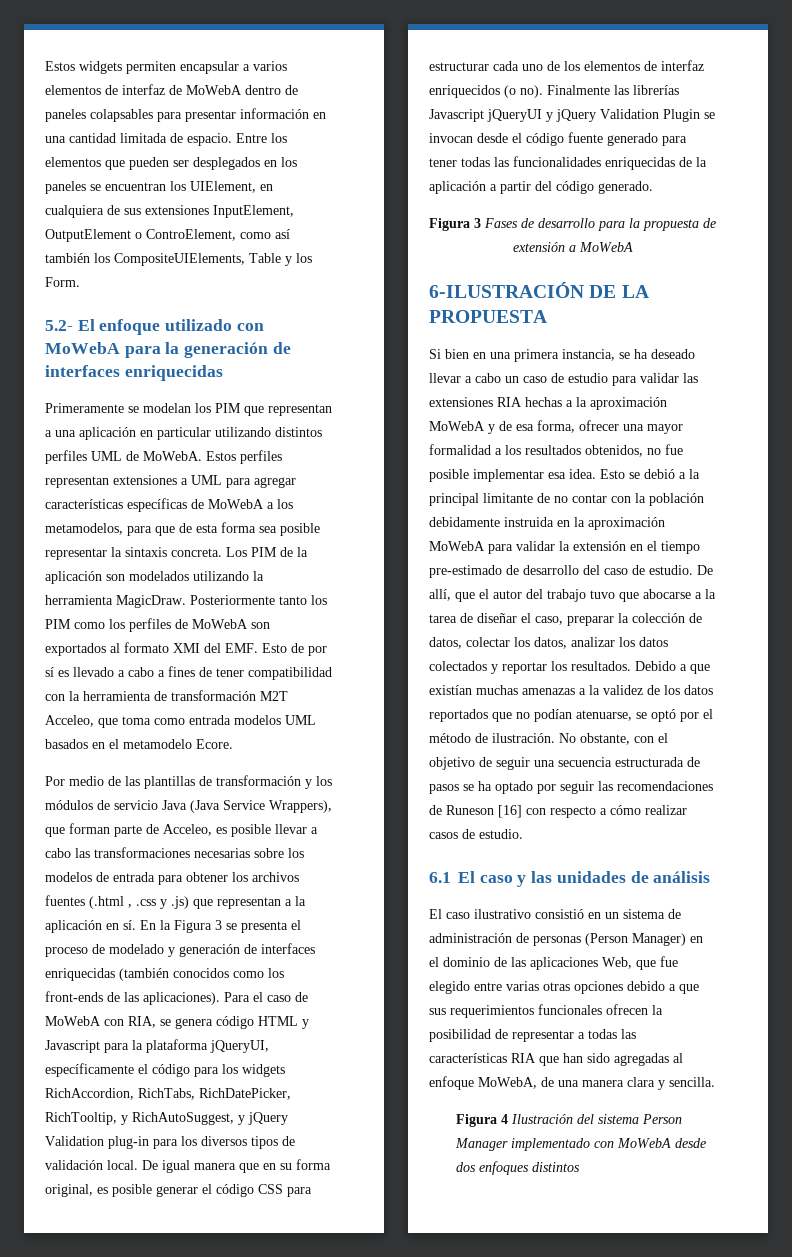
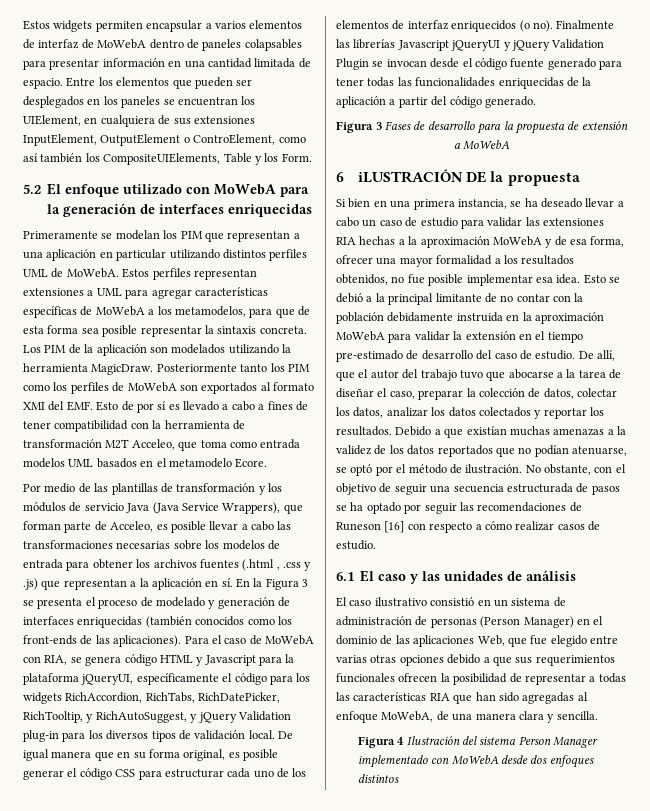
- 5.2- El enfoque utilizado con MoWebA para la generación de interfaces enriquecidas
+ 5.2 El enfoque utilizado con MoWebA para la generación de interfaces enriquecidas
- 6-ILUSTRACIÓN DE LA PROPUESTA
+ 6 iLUSTRACIÓN DE la propuesta

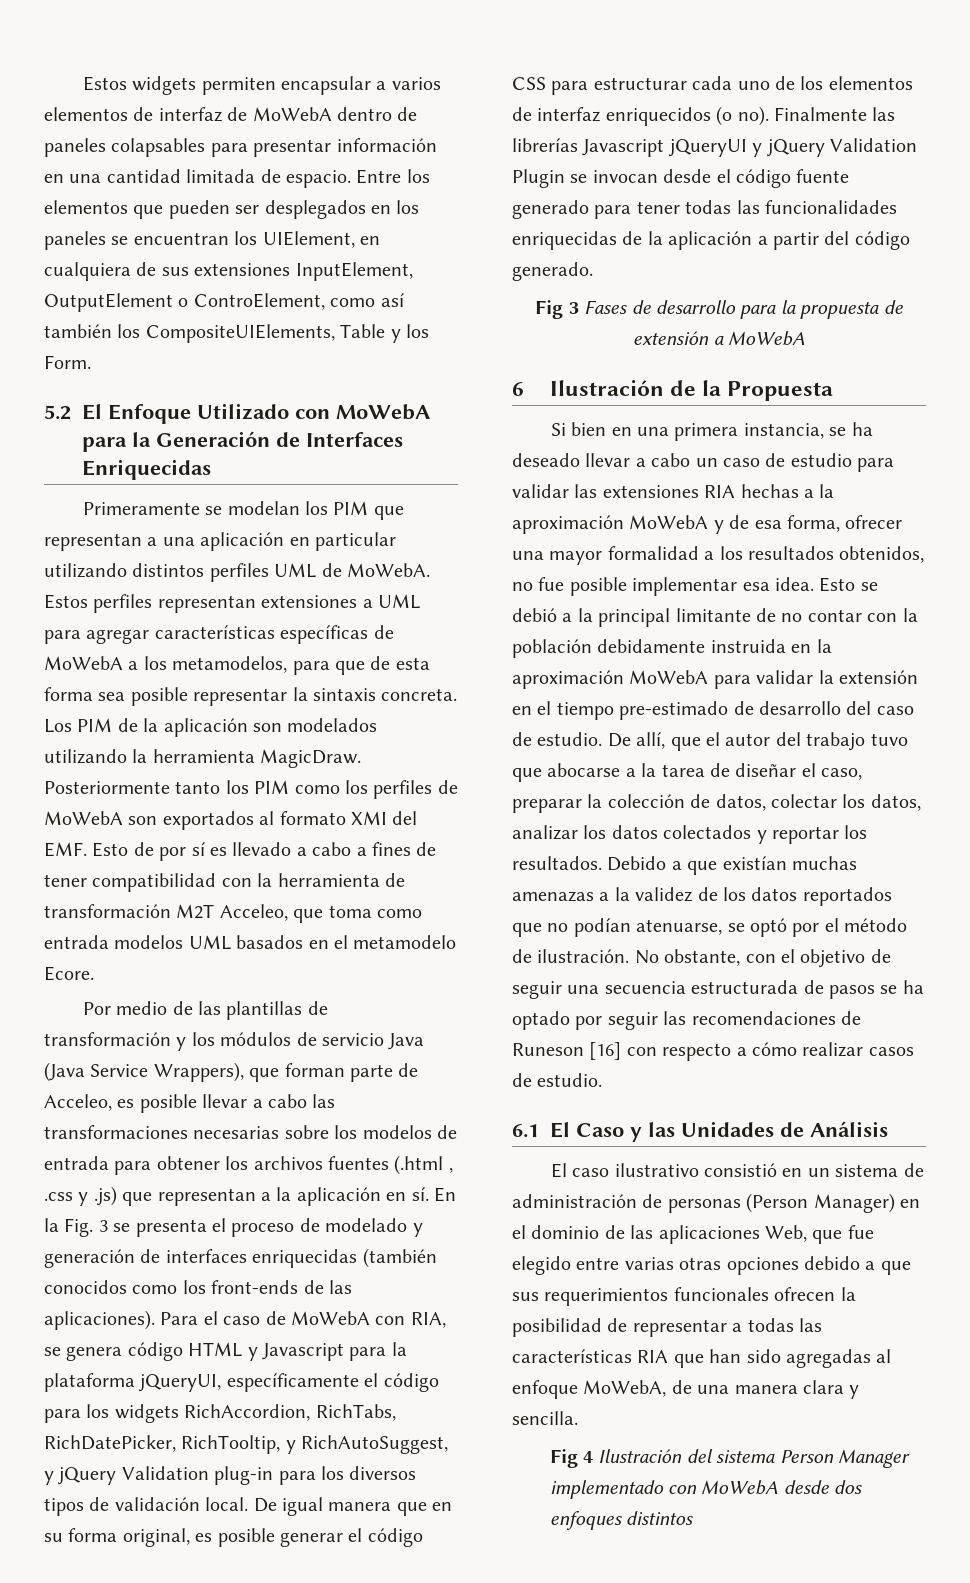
- 5.2 El enfoque utilizado con MoWebA para la generación de interfaces enriquecidas
+ 5.2 El Enfoque Utilizado con MoWebA para la Generación de Interfaces Enriquecidas
- En la Figura 3 se presenta el proceso de modelado y generación de interfaces enriquecidas (también conocidos como los front-ends de las aplicaciones).
+ En la Fig. 3 se presenta el proceso de modelado y generación de interfaces enriquecidas (también conocidos como los front-ends de las aplicaciones).
- Figura 3 Fases de desarrollo para la propuesta de extensión a MoWebA
+ Fig 3 Fases de desarrollo para la propuesta de extensión a MoWebA
- 6 iLUSTRACIÓN DE la propuesta
+ 6 Ilustración de la Propuesta
- 6.1 El caso y las unidades de análisis
+ 6.1 El Caso y las Unidades de Análisis
- Figura 4 Ilustración del sistema Person Manager implementado con MoWebA desde dos enfoques distintos
+ Fig 4 Ilustración del sistema Person Manager implementado con MoWebA desde dos enfoques distintos

